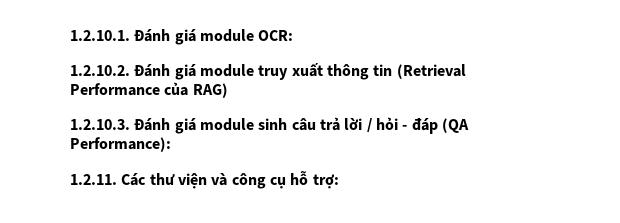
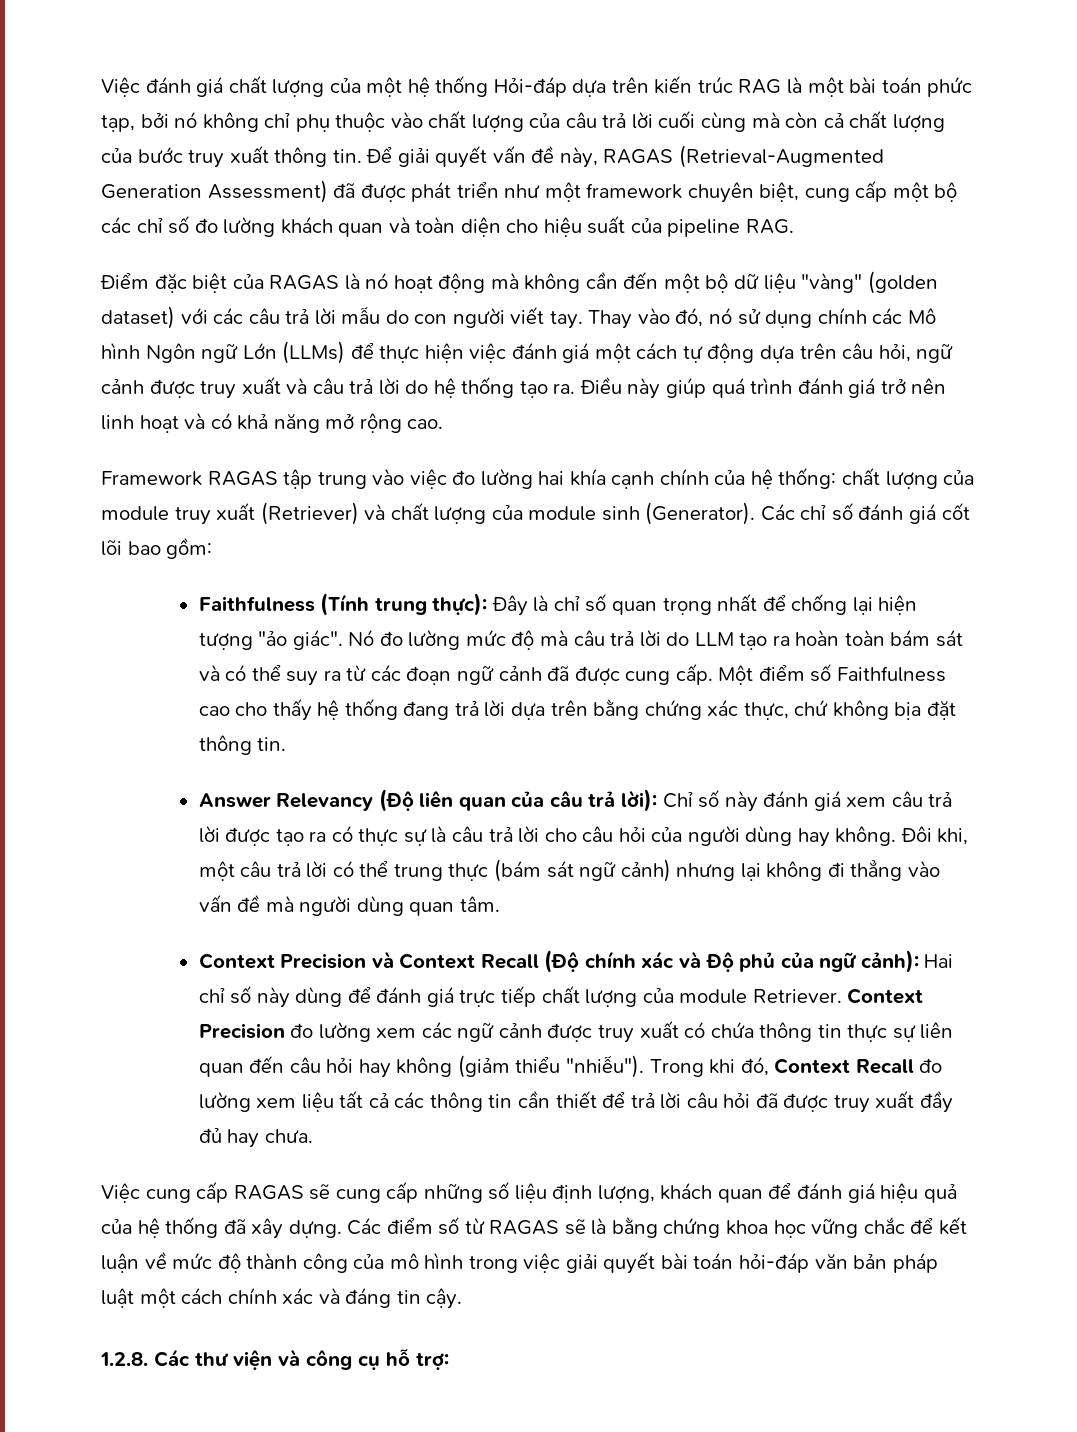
- 1.2.10.1. Đánh giá module OCR:
- 1.2.10.2. Đánh giá module truy xuất thông tin (Retrieval Performance của RAG)
- 1.2.10.3. Đánh giá module sinh câu trả lời / hỏi - đáp (QA Performance):
- 1.2.11. Các thư viện và công cụ hỗ trợ:
+ Việc đánh giá chất lượng của một hệ thống Hỏi-đáp dựa trên kiến trúc RAG là một bài toán phức tạp, bởi nó không chỉ phụ thuộc vào chất lượng của câu trả lời cuối cùng mà còn cả chất lượng của bước truy xuất thông tin. Để giải quyết vấn đề này, RAGAS (Retrieval-Augmented Generation Assessment) đã được phát triển như một framework chuyên biệt, cung cấp một bộ các chỉ số đo lường khách quan và toàn diện cho hiệu suất của pipeline RAG.
+ Điểm đặc biệt của RAGAS là nó hoạt động mà không cần đến một bộ dữ liệu "vàng" (golden dataset) với các câu trả lời mẫu do con người viết tay. Thay vào đó, nó sử dụng chính các Mô hình Ngôn ngữ Lớn (LLMs) để thực hiện việc đánh giá một cách tự động dựa trên câu hỏi, ngữ cảnh được truy xuất và câu trả lời do hệ thống tạo ra. Điều này giúp quá trình đánh giá trở nên linh hoạt và có khả năng mở rộng cao.
+ Framework RAGAS tập trung vào việc đo lường hai khía cạnh chính của hệ thống: chất lượng của module truy xuất (Retriever) và chất lượng của module sinh (Generator). Các chỉ số đánh giá cốt lõi bao gồm:
+ Faithfulness (Tính trung thực): Đây là chỉ số quan trọng nhất để chống lại hiện tượng "ảo giác". Nó đo lường mức độ mà câu trả lời do LLM tạo ra hoàn toàn bám sát và có thể suy ra từ các đoạn ngữ cảnh đã được cung cấp. Một điểm số Faithfulness cao cho thấy hệ thống đang trả lời dựa trên bằng chứng xác thực, chứ không bịa đặt thông tin.
+ Answer Relevancy (Độ liên quan của câu trả lời): Chỉ số này đánh giá xem câu trả lời được tạo ra có thực sự là câu trả lời cho câu hỏi của người dùng hay không. Đôi khi, một câu trả lời có thể trung thực (bám sát ngữ cảnh) nhưng lại không đi thẳng vào vấn đề mà người dùng quan tâm.
+ Context Precision và Context Recall (Độ chính xác và Độ phủ của ngữ cảnh): Hai chỉ số này dùng để đánh giá trực tiếp chất lượng của module Retriever. Context Precision đo lường xem các ngữ cảnh được truy xuất có chứa thông tin thực sự liên quan đến câu hỏi hay không (giảm thiểu "nhiễu"). Trong khi đó, Context Recall đo lường xem liệu tất cả các thông tin cần thiết để trả lời câu hỏi đã được truy xuất đầy đủ hay chưa.
+ Việc cung cấp RAGAS sẽ cung cấp những số liệu định lượng, khách quan để đánh giá hiệu quả của hệ thống đã xây dựng. Các điểm số từ RAGAS sẽ là bằng chứng khoa học vững chắc để kết luận về mức độ thành công của mô hình trong việc giải quyết bài toán hỏi-đáp văn bản pháp luật một cách chính xác và đáng tin cậy.
+ 1.2.8. Các thư viện và công cụ hỗ trợ:

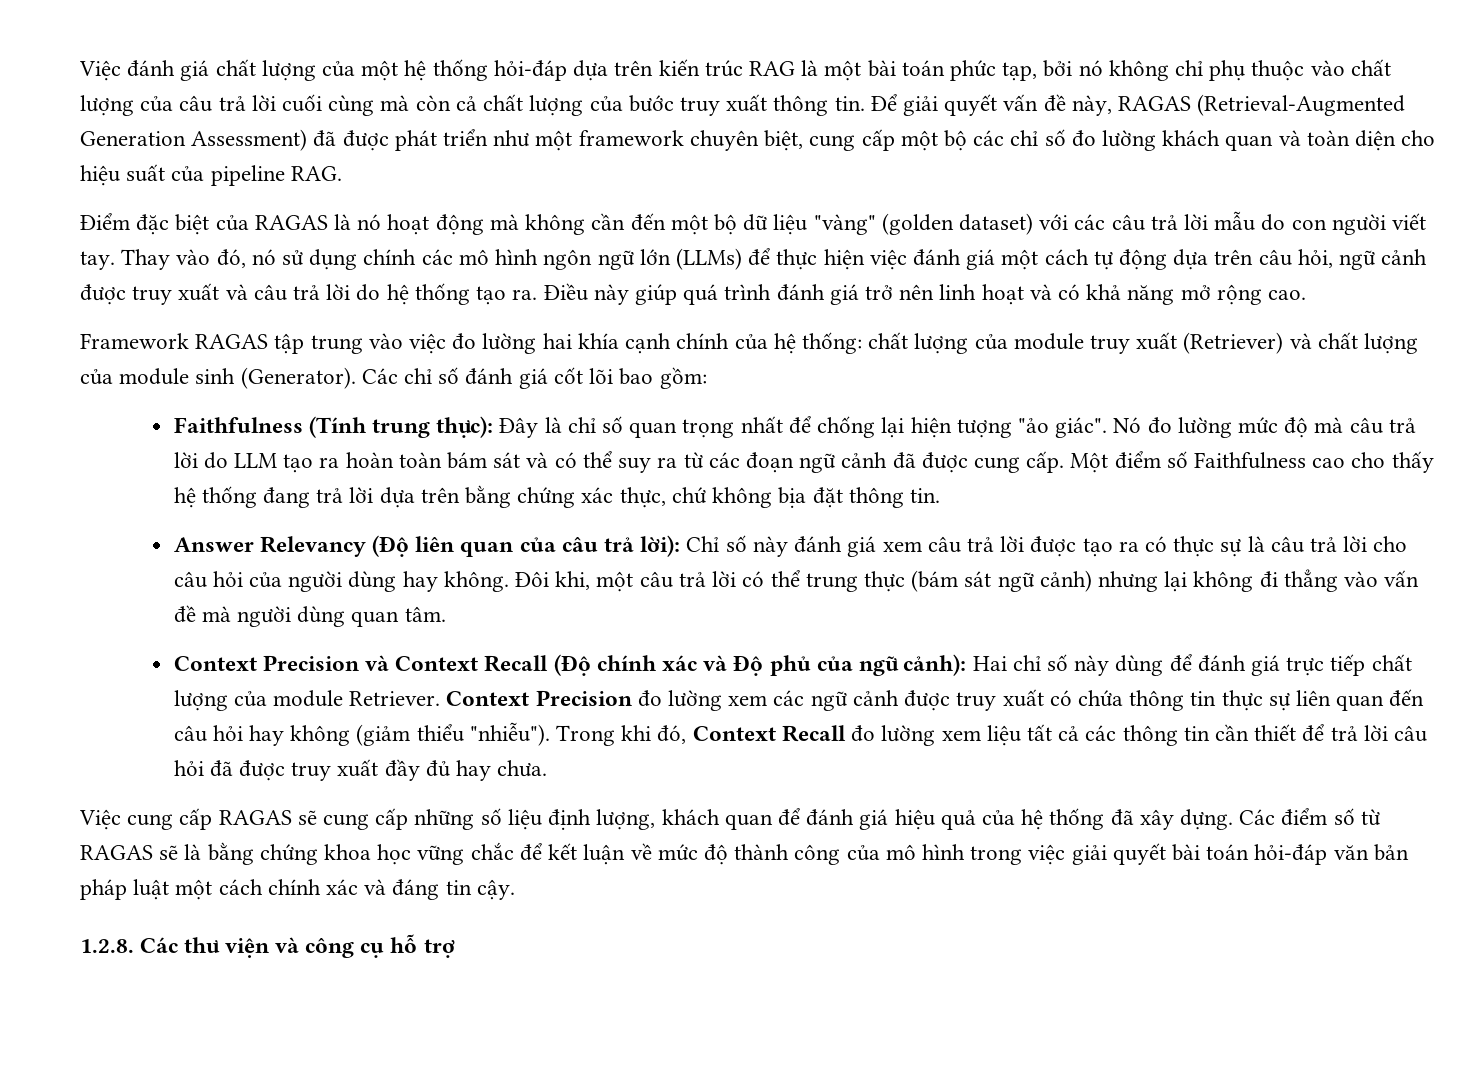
- Việc đánh giá chất lượng của một hệ thống Hỏi-đáp dựa trên kiến trúc RAG là một bài toán phức tạp, bởi nó không chỉ phụ thuộc vào chất lượng của câu trả lời cuối cùng mà còn cả chất lượng của bước truy xuất thông tin.
+ Việc đánh giá chất lượng của một hệ thống hỏi-đáp dựa trên kiến trúc RAG là một bài toán phức tạp, bởi nó không chỉ phụ thuộc vào chất lượng của câu trả lời cuối cùng mà còn cả chất lượng của bước truy xuất thông tin.
- Thay vào đó, nó sử dụng chính các Mô hình Ngôn ngữ Lớn (LLMs) để thực hiện việc đánh giá một cách tự động dựa trên câu hỏi, ngữ cảnh được truy xuất và câu trả lời do hệ thống tạo ra.
+ Thay vào đó, nó sử dụng chính các mô hình ngôn ngữ lớn (LLMs) để thực hiện việc đánh giá một cách tự động dựa trên câu hỏi, ngữ cảnh được truy xuất và câu trả lời do hệ thống tạo ra.
- 1.2.8. Các thư viện và công cụ hỗ trợ:
+ 1.2.8. Các thư viện và công cụ hỗ trợ

